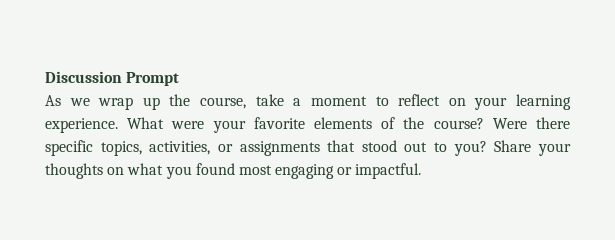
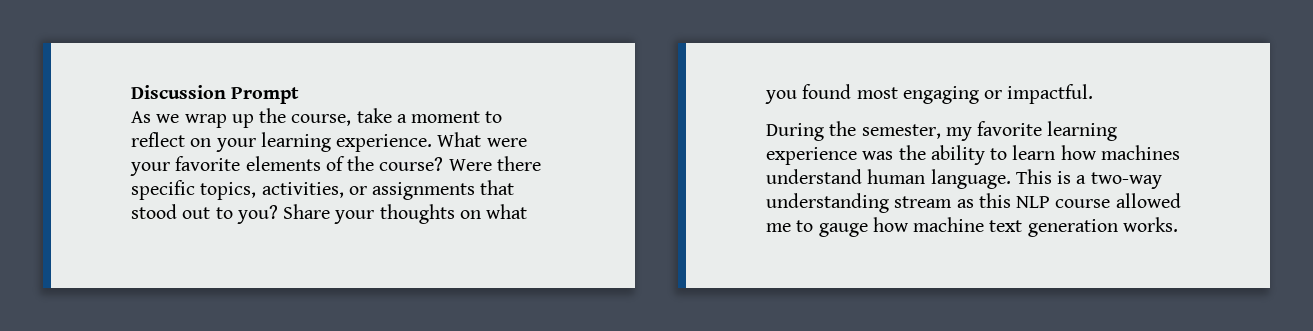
+ During the semester, my favorite learning experience was the ability to learn how machines understand human language. This is a two-way understanding stream as this NLP course allowed me to gauge how machine text generation works.

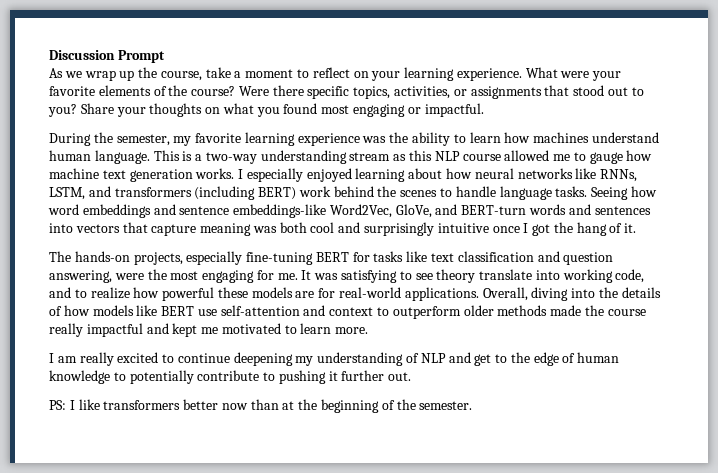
+ I especially enjoyed learning about how neural networks like RNNs, LSTM, and transformers (including BERT) work behind the scenes to handle language tasks. Seeing how word embeddings and sentence embeddings-like Word2Vec, GloVe, and BERT-turn words and sentences into vectors that capture meaning was both cool and surprisingly intuitive once I got the hang of it.
+ The hands-on projects, especially fine-tuning BERT for tasks like text classification and question answering, were the most engaging for me. It was satisfying to see theory translate into working code, and to realize how powerful these models are for real-world applications. Overall, diving into the details of how models like BERT use self-attention and context to outperform older methods made the course really impactful and kept me motivated to learn more.
+ I am really excited to continue deepening my understanding of NLP and get to the edge of human knowledge to potentially contribute to pushing it further out.
+ PS: I like transformers better now than at the beginning of the semester.

